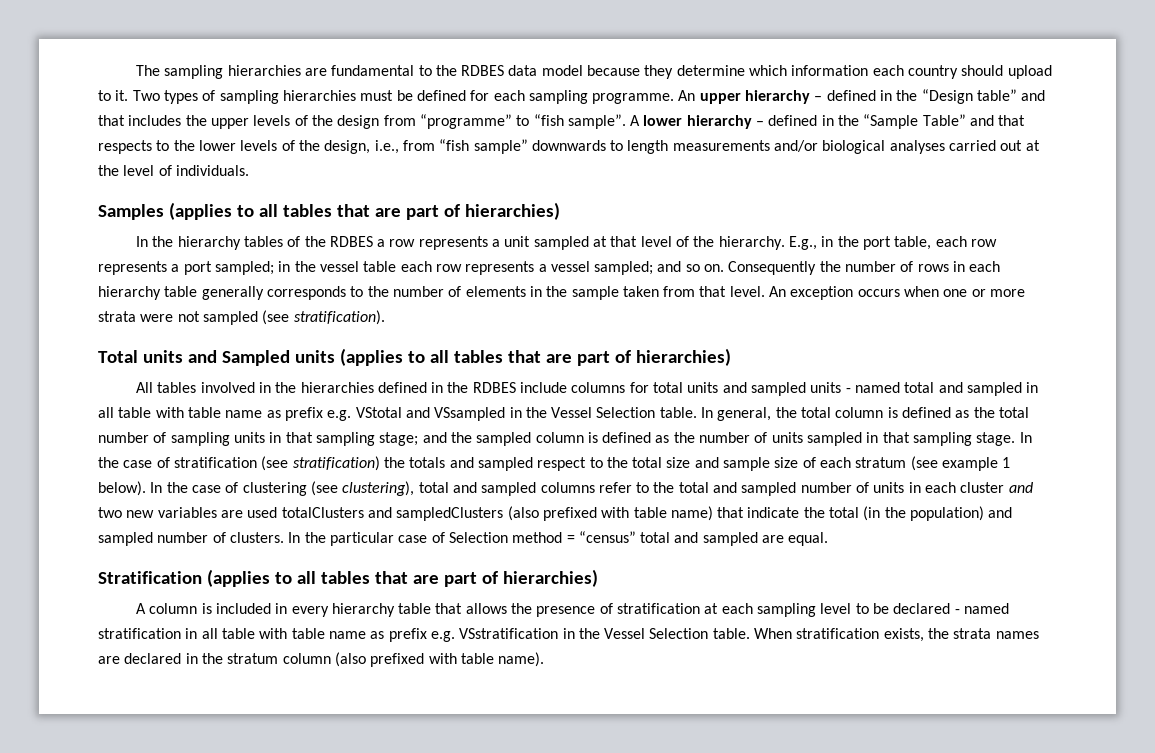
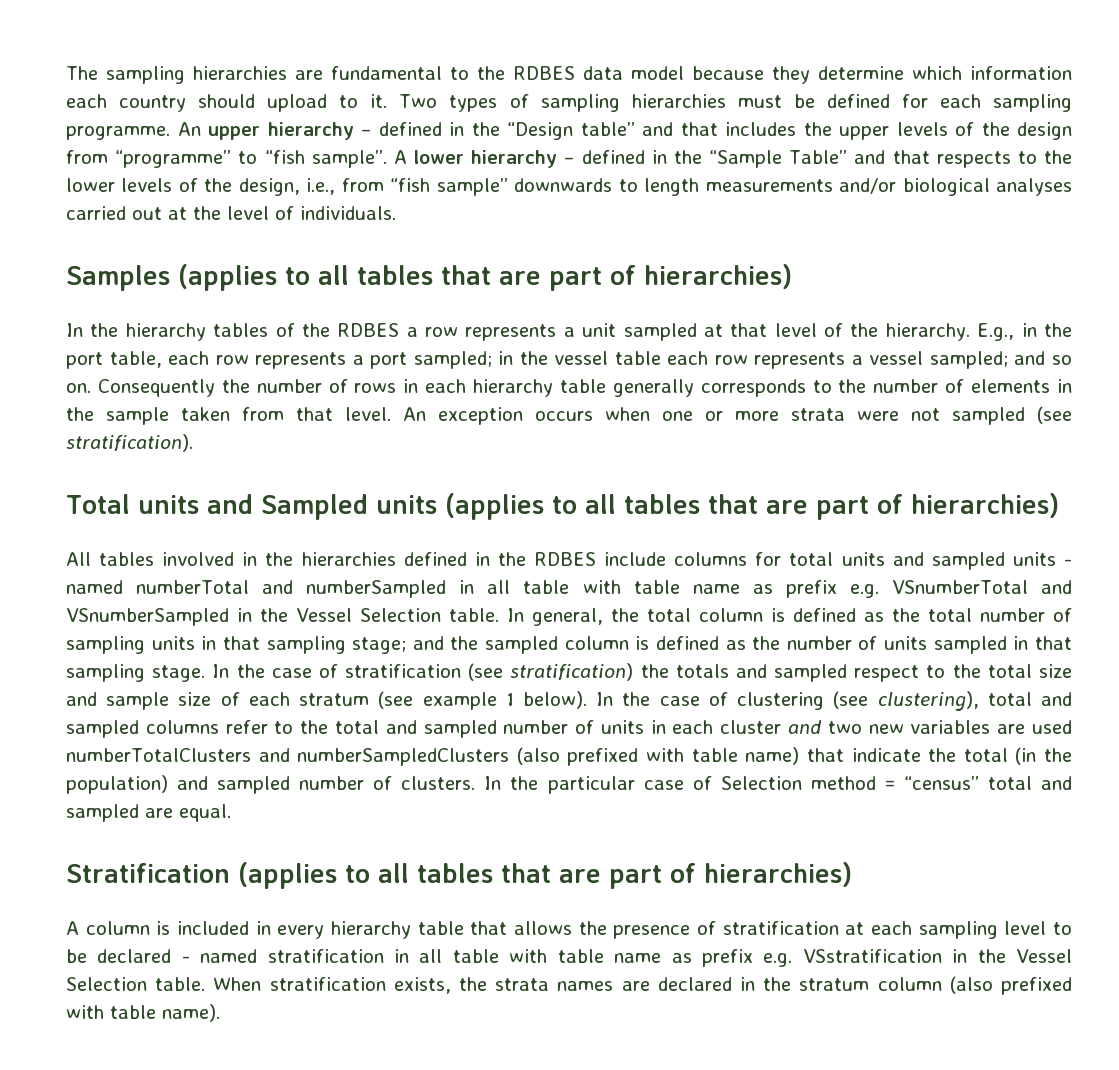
- All tables involved in the hierarchies defined in the RDBES include columns for total units and sampled units - named total and sampled in all table with table name as prefix e.g. VStotal and VSsampled in the Vessel Selection table.
+ All tables involved in the hierarchies defined in the RDBES include columns for total units and sampled units - named numberTotal and numberSampled in all table with table name as prefix e.g. VSnumberTotal and VSnumberSampled in the Vessel Selection table.
- In the case of clustering (see clustering), total and sampled columns refer to the total and sampled number of units in each cluster and two new variables are used totalClusters and sampledClusters (also prefixed with table name) that indicate the total (in the population) and sampled number of clusters.
+ In the case of clustering (see clustering), total and sampled columns refer to the total and sampled number of units in each cluster and two new variables are used numberTotalClusters and numberSampledClusters (also prefixed with table name) that indicate the total (in the population) and sampled number of clusters.

